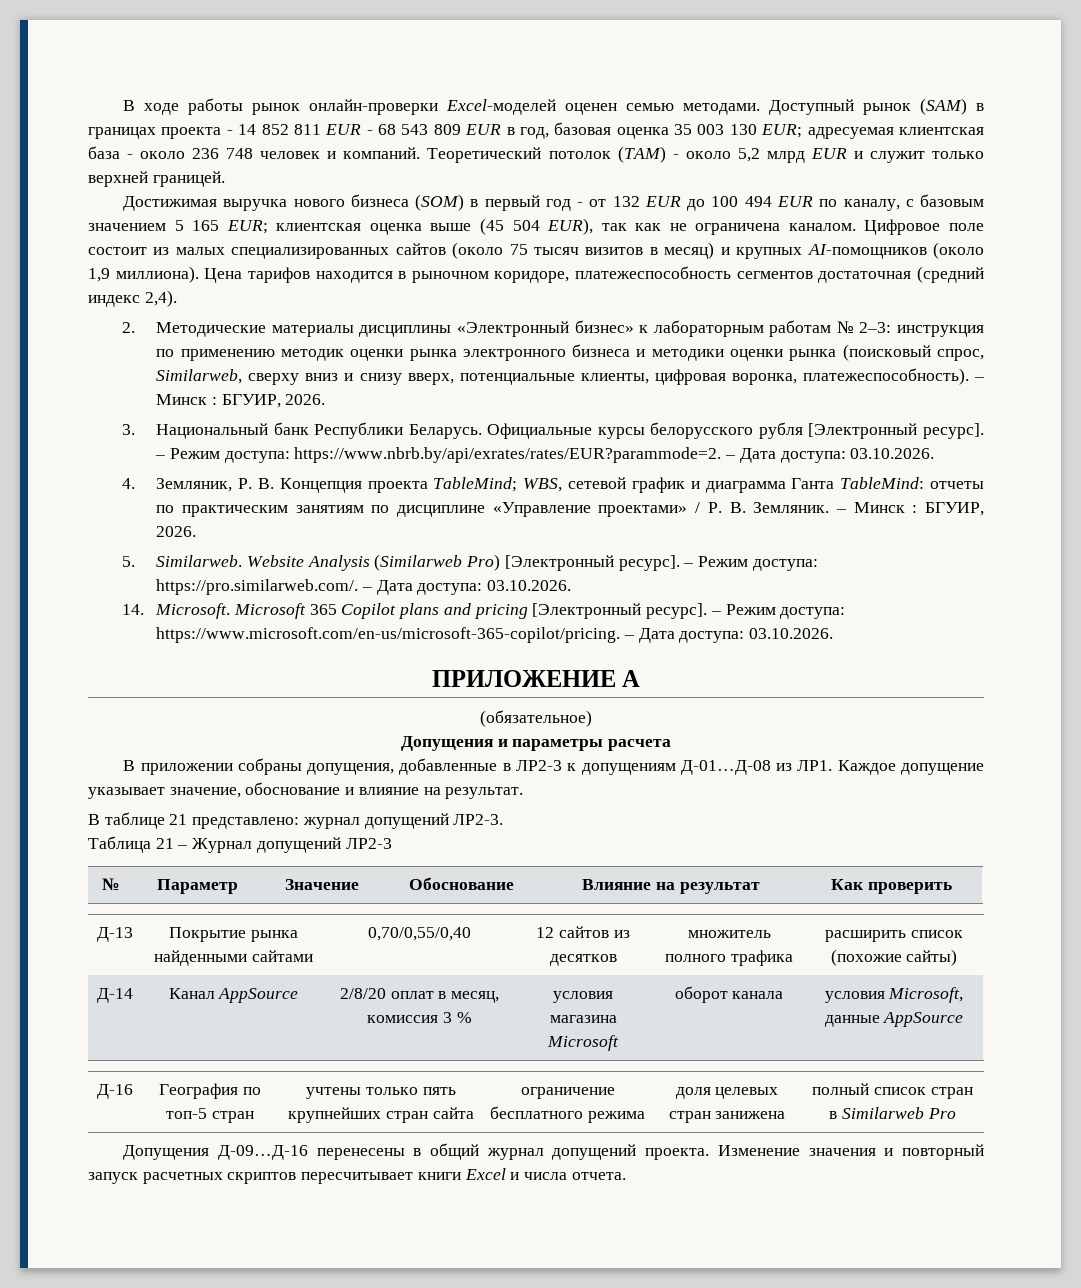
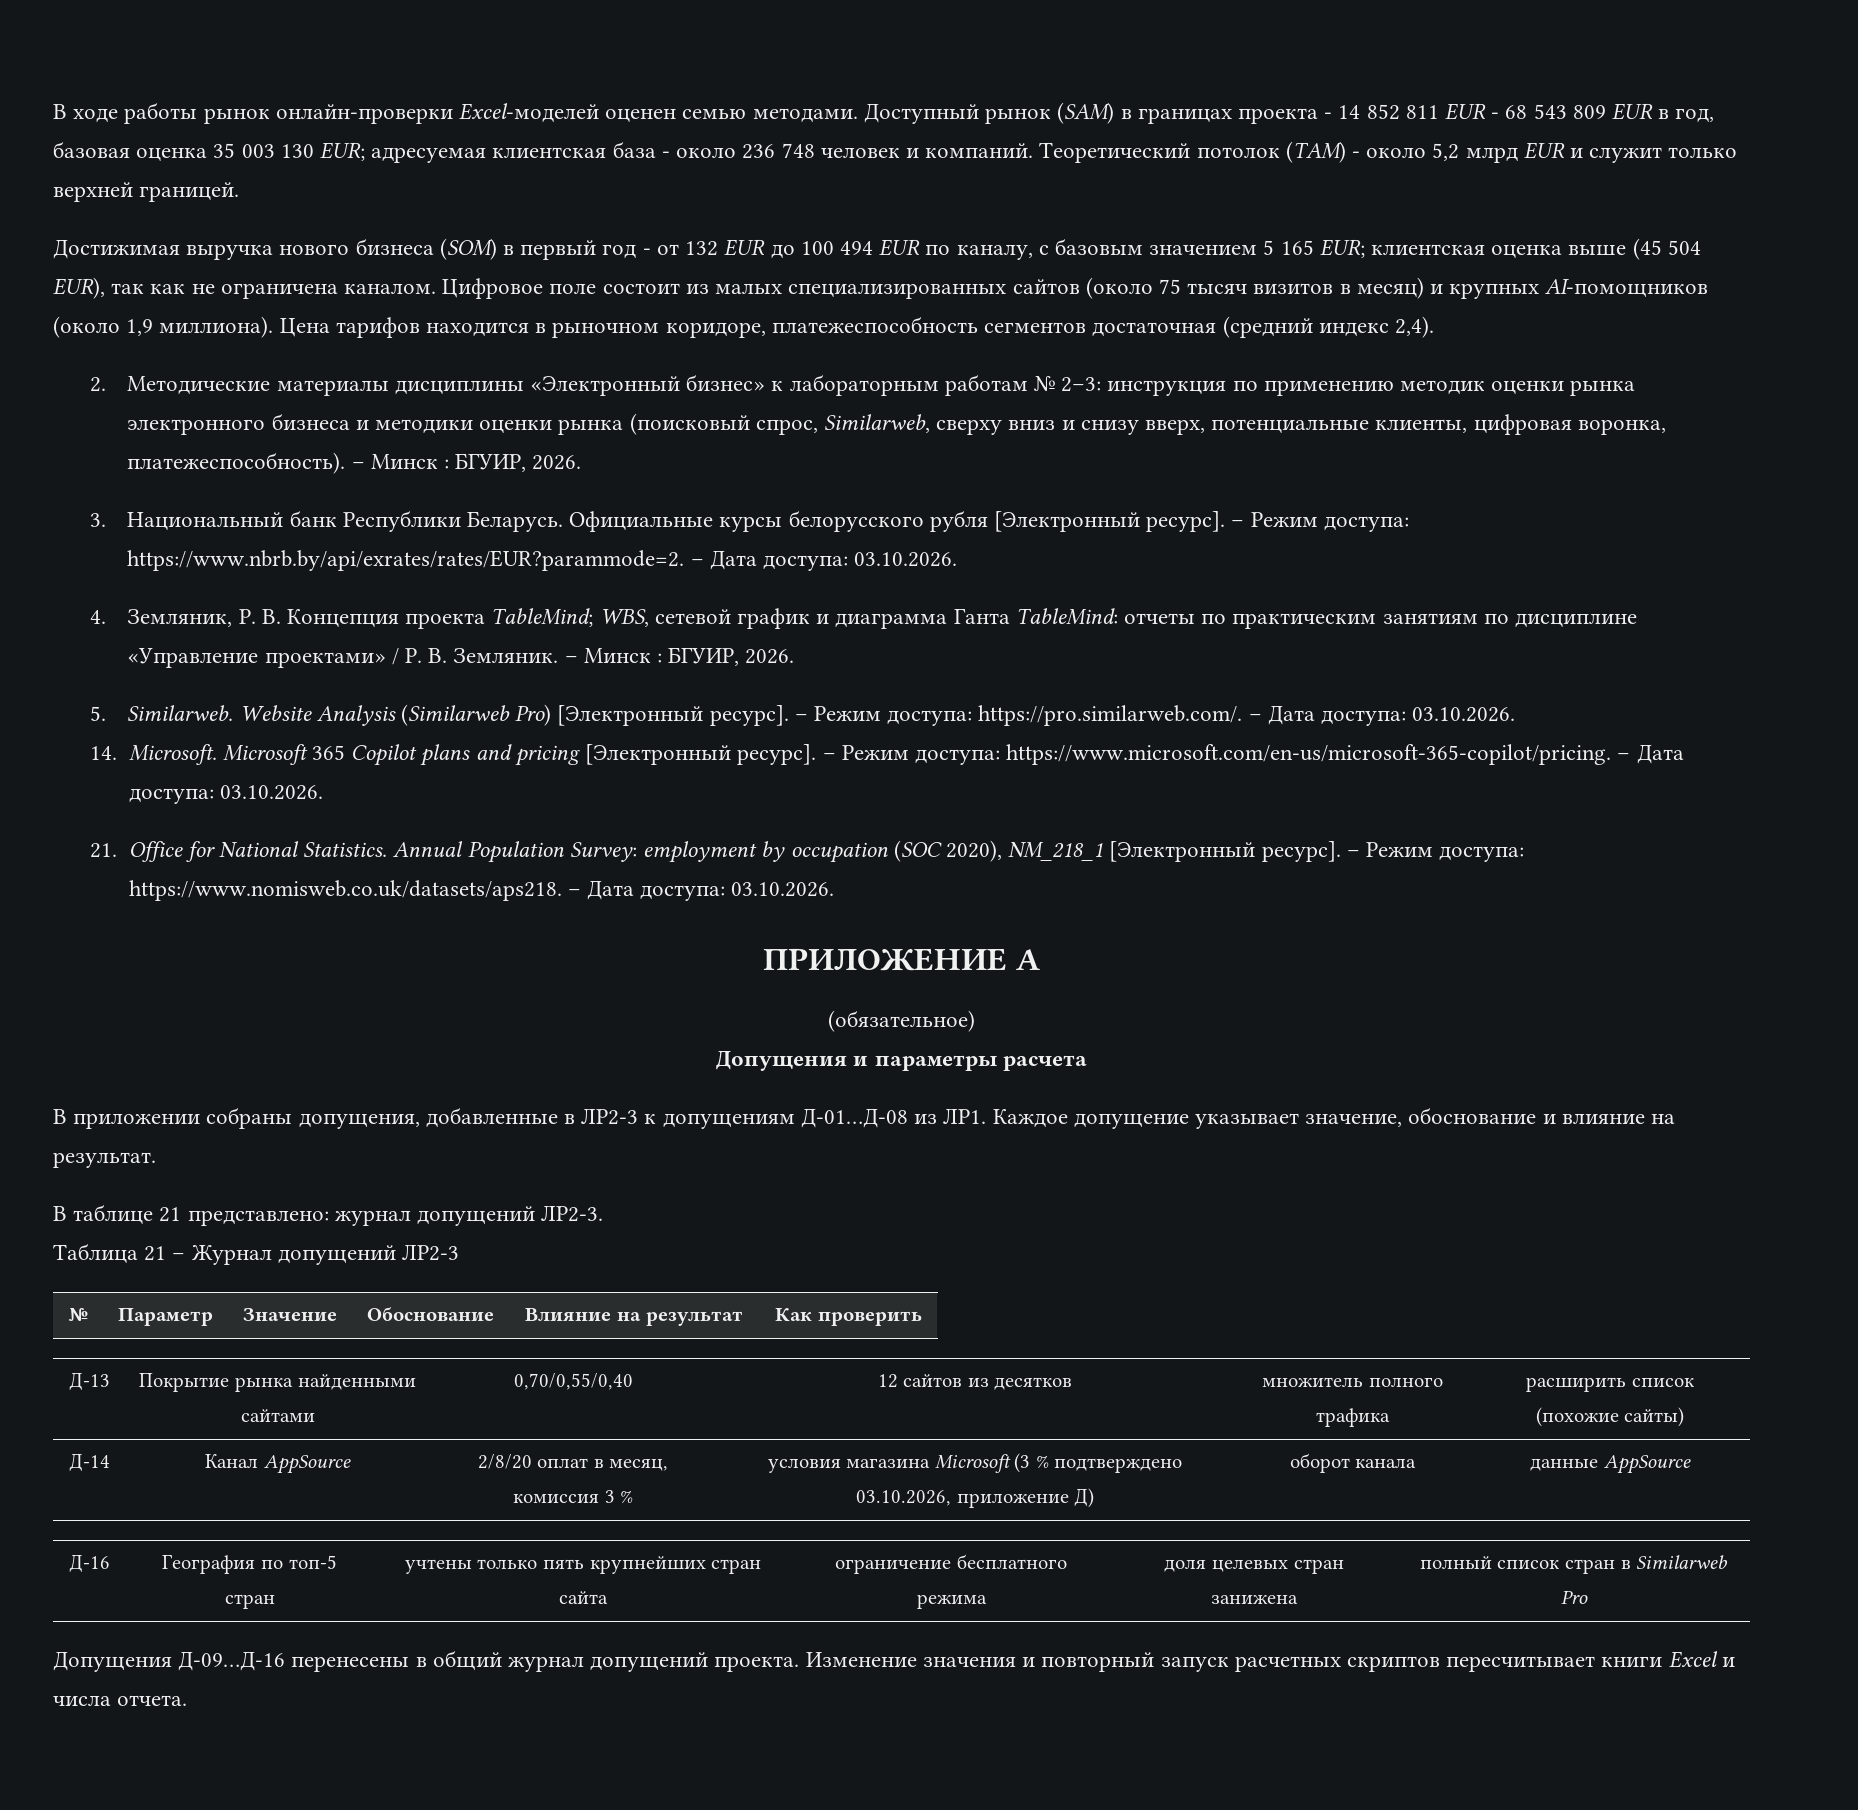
+ 21. Office for National Statistics. Annual Population Survey: employment by occupation (SOC 2020), NM_218_1 [Электронный ресурс]. – Режим доступа: https://www.nomisweb.co.uk/datasets/aps218. – Дата доступа: 03.10.2026.
- Д-14 | Канал AppSource | 2/8/20 оплат в месяц, комиссия 3 % | условия магазина Microsoft | оборот канала | условия Microsoft, данные AppSource
+ Д-14 | Канал AppSource | 2/8/20 оплат в месяц, комиссия 3 % | условия магазина Microsoft (3 % подтверждено 03.10.2026, приложение Д) | оборот канала | данные AppSource

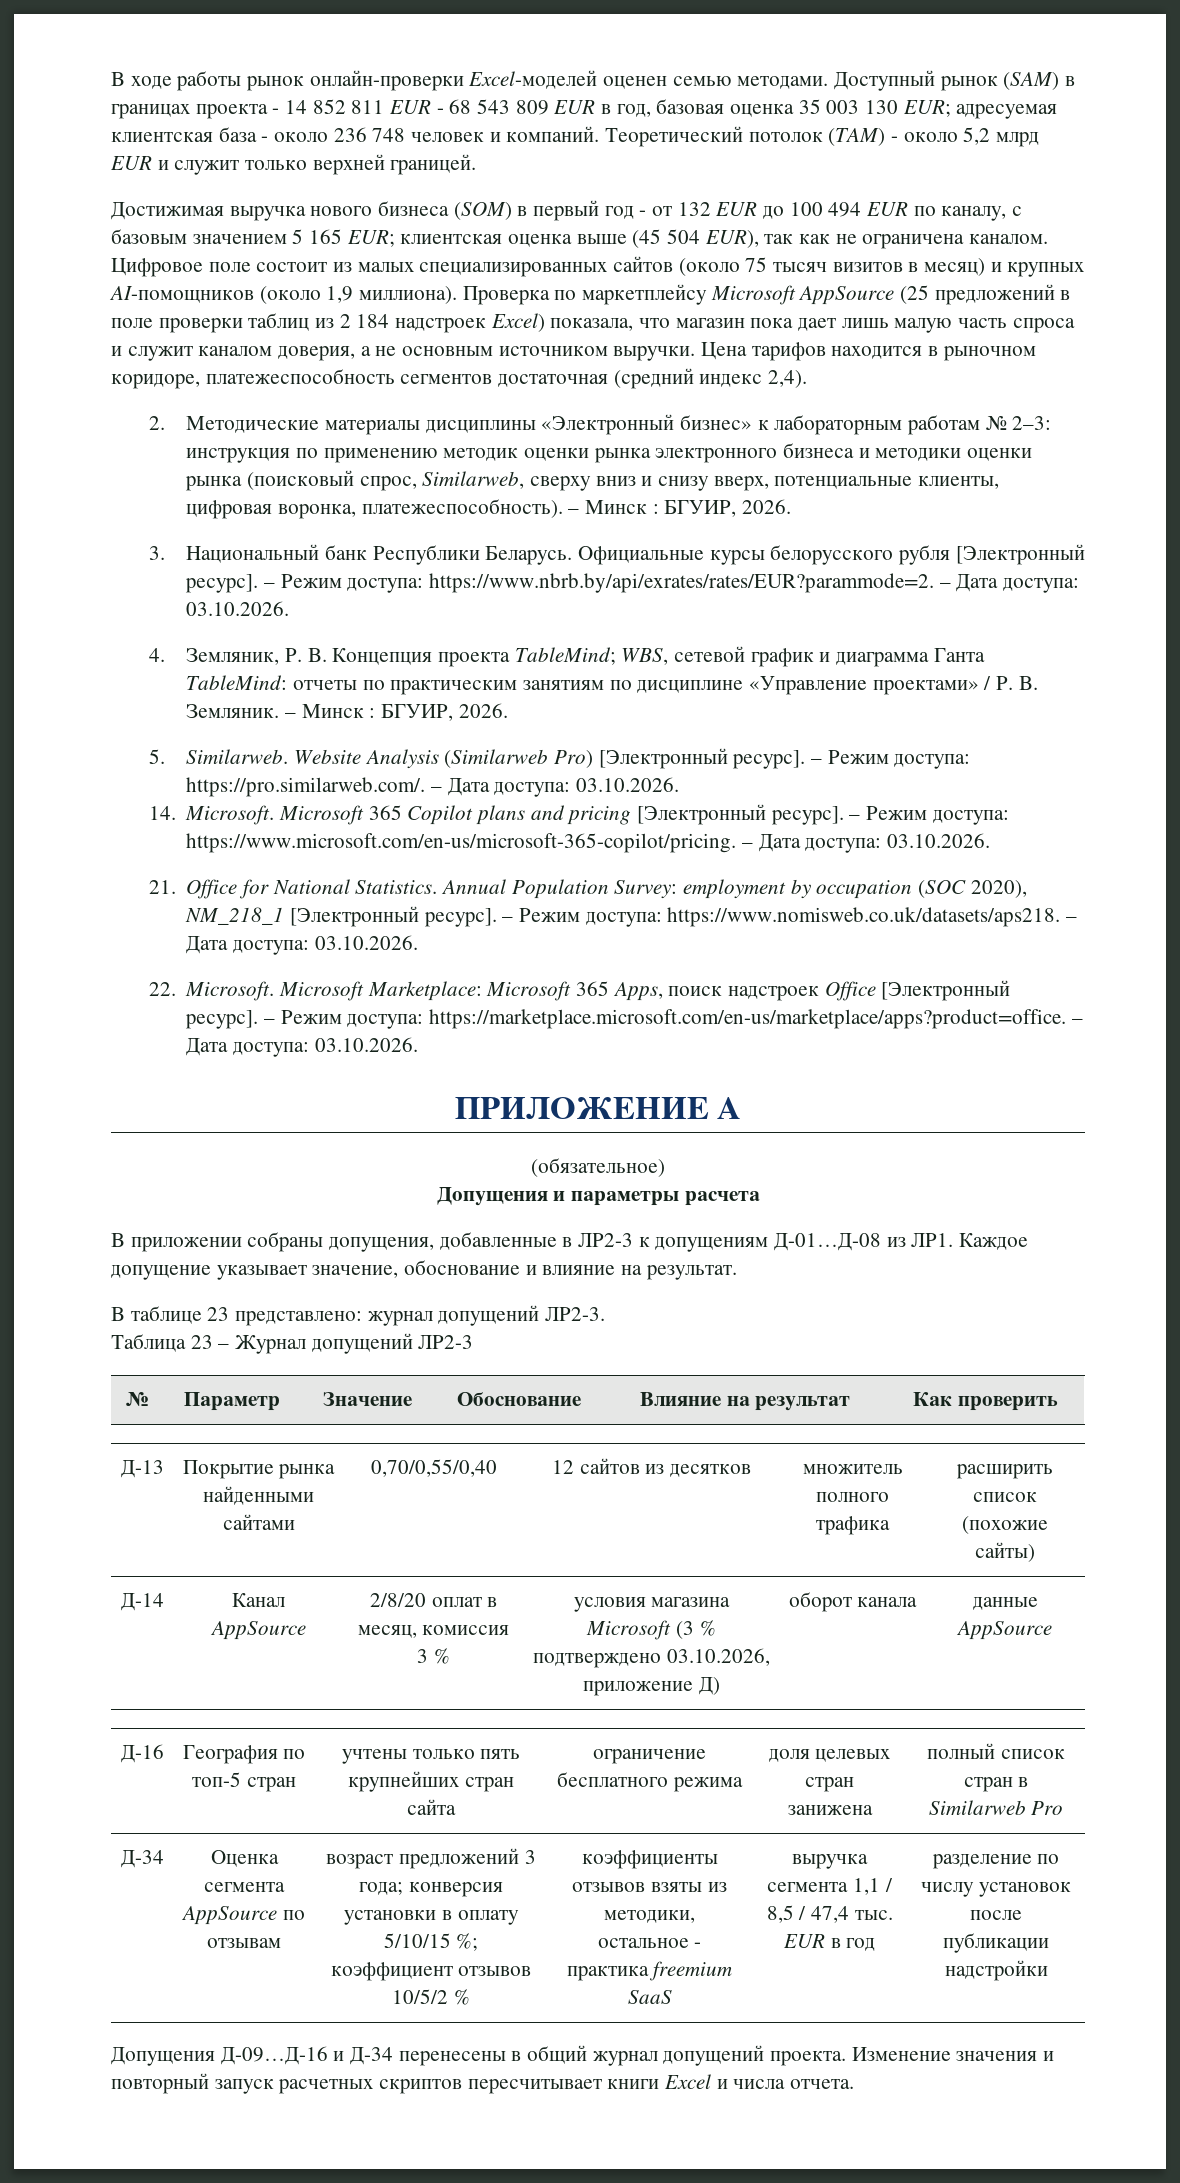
+ Проверка по маркетплейсу Microsoft AppSource (25 предложений в поле проверки таблиц из 2 184 надстроек Excel) показала, что магазин пока дает лишь малую часть спроса и служит каналом доверия, а не основным источником выручки.
+ 22. Microsoft. Microsoft Marketplace: Microsoft 365 Apps, поиск надстроек Office [Электронный ресурс]. – Режим доступа: https://marketplace.microsoft.com/en-us/marketplace/apps?product=office. – Дата доступа: 03.10.2026.
- В таблице 21 представлено: журнал допущений ЛР2-3.
+ В таблице 23 представлено: журнал допущений ЛР2-3.
- Таблица 21 – Журнал допущений ЛР2-3
+ Таблица 23 – Журнал допущений ЛР2-3
+ Д-34 | Оценка сегмента AppSource по отзывам | возраст предложений 3 года; конверсия установки в оплату 5/10/15 %; коэффициент отзывов 10/5/2 % | коэффициенты отзывов взяты из методики, остальное - практика freemium SaaS | выручка сегмента 1,1 / 8,5 / 47,4 тыс. EUR в год | разделение по числу установок после публикации надстройки
- Допущения Д-09…Д-16 перенесены в общий журнал допущений проекта.
+ Допущения Д-09…Д-16 и Д-34 перенесены в общий журнал допущений проекта.

